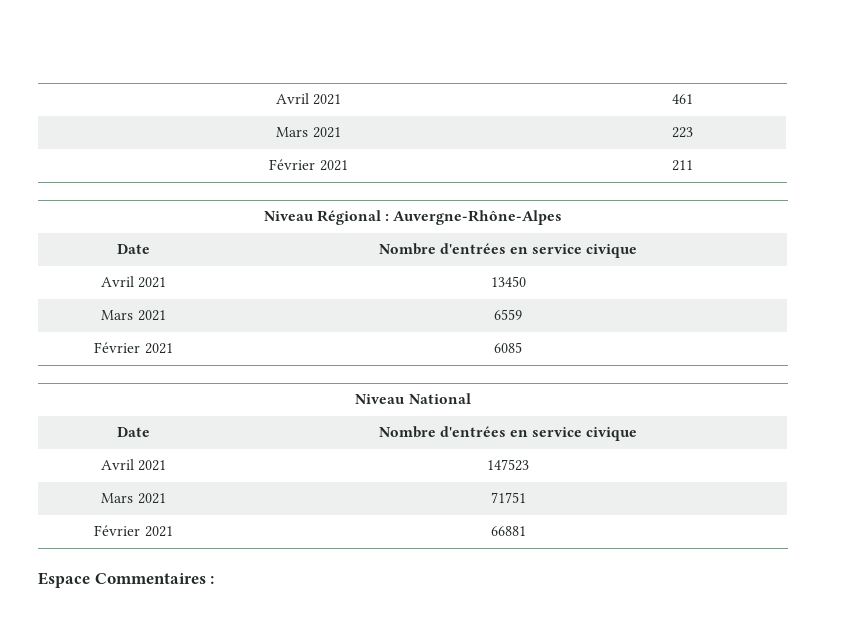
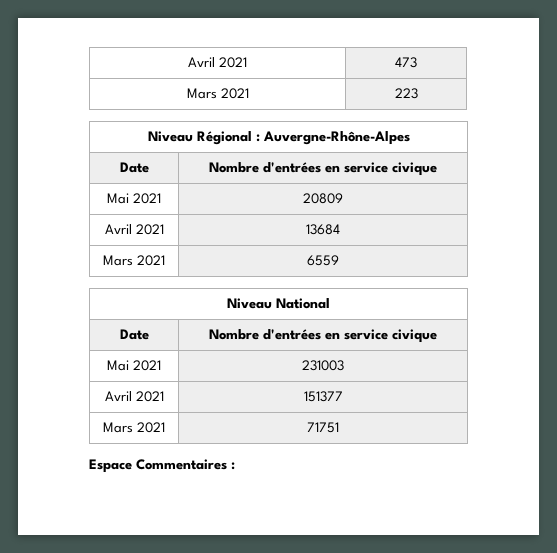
- Avril 2021 | 461
+ Avril 2021 | 473
- Février 2021 | 211
- Avril 2021 | 13450
+ Mai 2021 | 20809
+ Avril 2021 | 13684
- Février 2021 | 6085
- Avril 2021 | 147523
+ Mai 2021 | 231003
+ Avril 2021 | 151377
- Février 2021 | 66881

